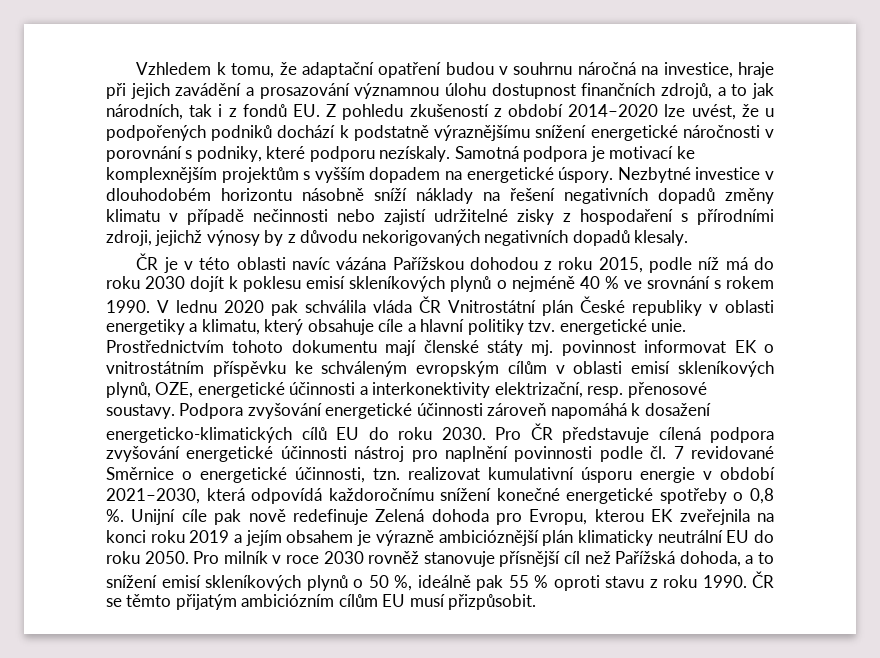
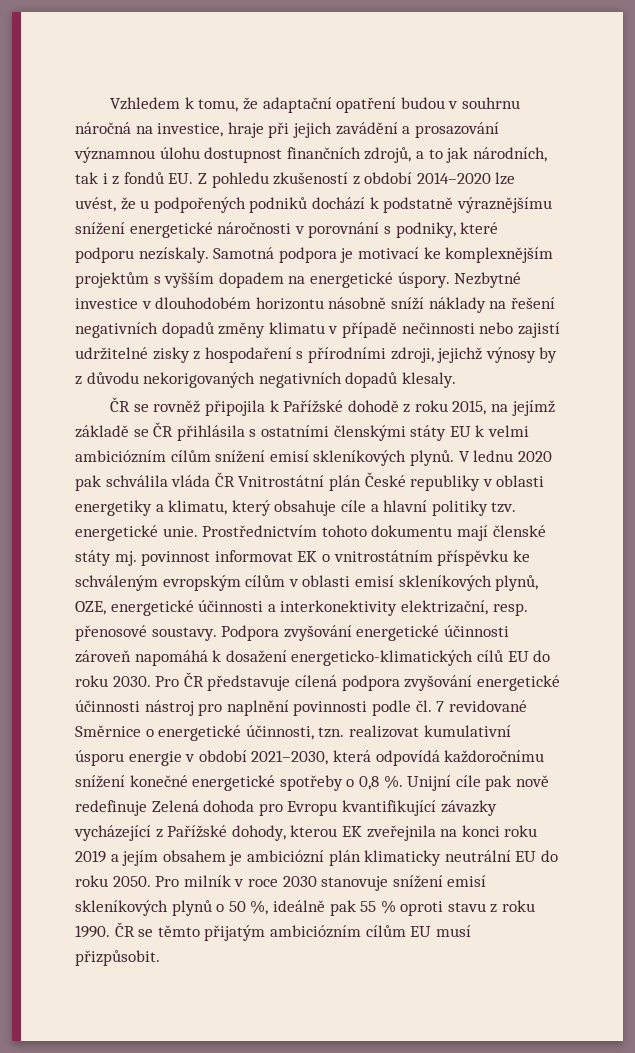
- ČR je v této oblasti navíc vázána Pařížskou dohodou z roku 2015, podle níž má do roku 2030 dojít k poklesu emisí skleníkových plynů o nejméně 40 % ve srovnání s rokem 1990.
+ ČR se rovněž připojila k Pařížské dohodě z roku 2015, na jejímž základě se ČR přihlásila s ostatními členskými státy EU k velmi ambiciózním cílům snížení emisí skleníkových plynů.
- Unijní cíle pak nově redefinuje Zelená dohoda pro Evropu, kterou EK zveřejnila na konci roku 2019 a jejím obsahem je výrazně ambicióznější plán klimaticky neutrální EU do roku 2050.
+ Unijní cíle pak nově redefinuje Zelená dohoda pro Evropu kvantifikující závazky vycházející z Pařížské dohody, kterou EK zveřejnila na konci roku 2019 a jejím obsahem je ambiciózní plán klimaticky neutrální EU do roku 2050.
- Pro milník v roce 2030 rovněž stanovuje přísnější cíl než Pařížská dohoda, a to snížení emisí skleníkových plynů o 50 %, ideálně pak 55 % oproti stavu z roku 1990.
+ Pro milník v roce 2030 stanovuje snížení emisí skleníkových plynů o 50 %, ideálně pak 55 % oproti stavu z roku 1990.

